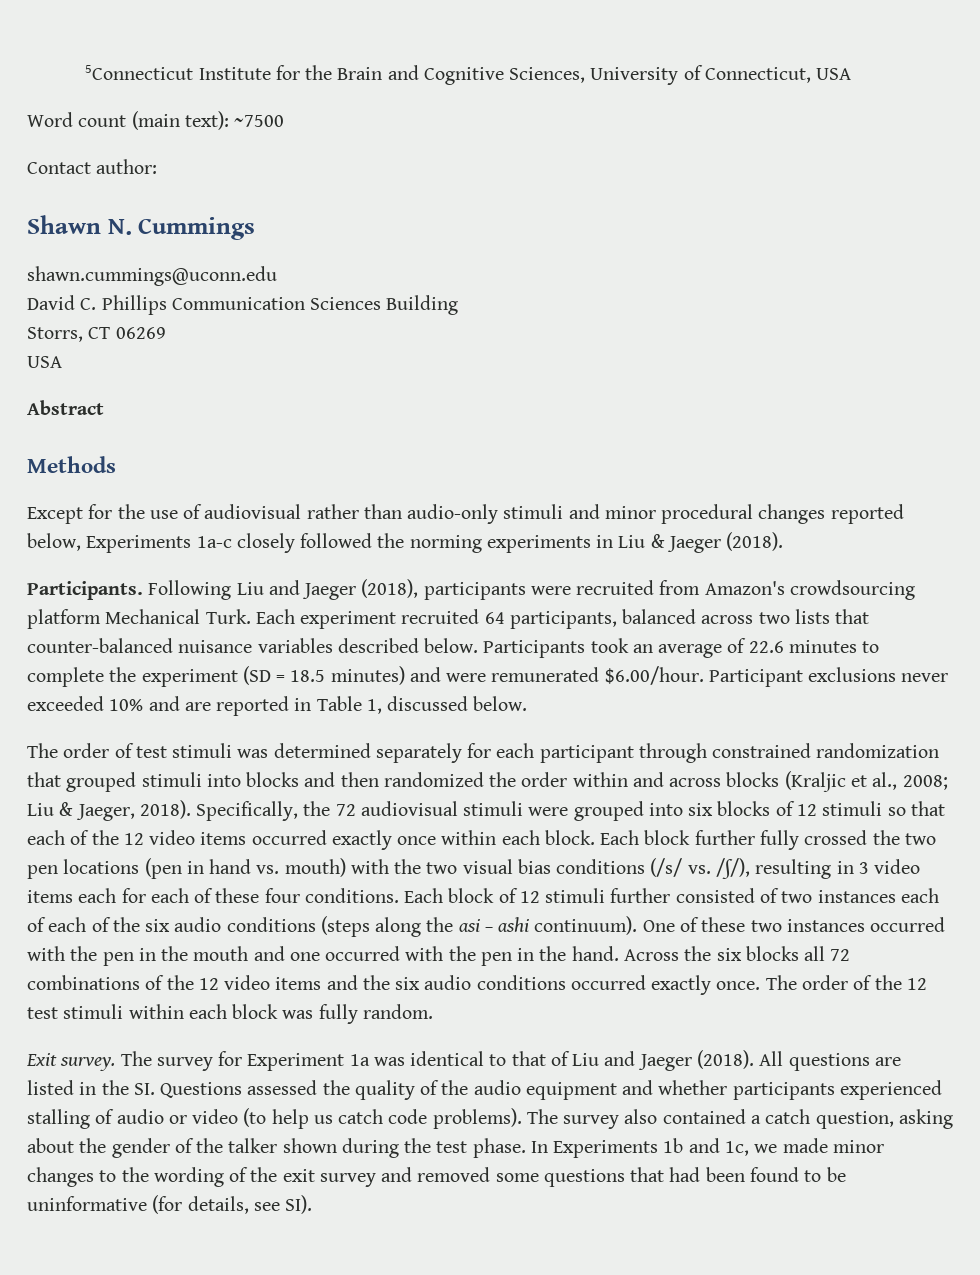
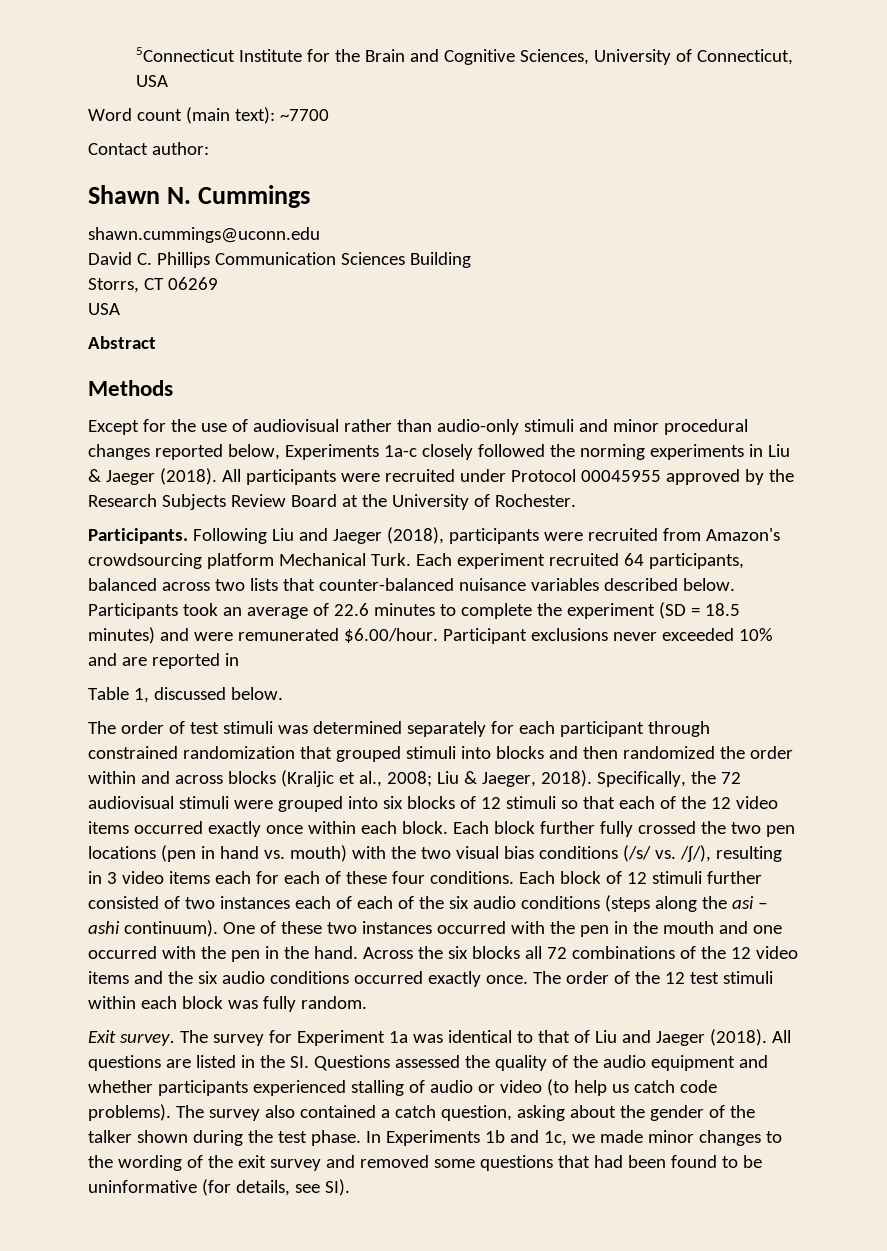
- Word count (main text): ~7500
+ Word count (main text): ~7700
+ All participants were recruited under Protocol 00045955 approved by the Research Subjects Review Board at the University of Rochester.
- Participants took an average of 22.6 minutes to complete the experiment (SD = 18.5 minutes) and were remunerated $6.00/hour. Participant exclusions never exceeded 10% and are reported in Table 1, discussed below.
+ Participants took an average of 22.6 minutes to complete the experiment (SD = 18.5 minutes) and were remunerated $6.00/hour. Participant exclusions never exceeded 10% and are reported in
+ Table 1, discussed below.

